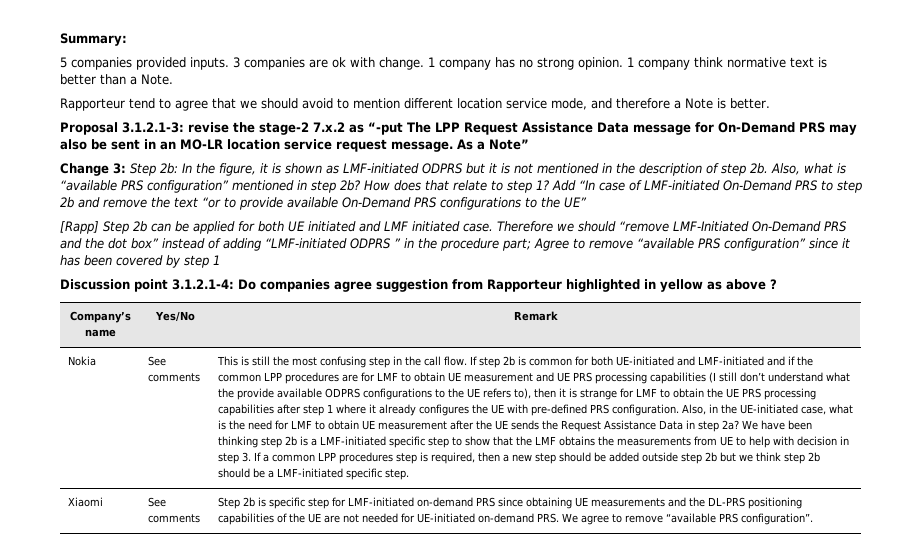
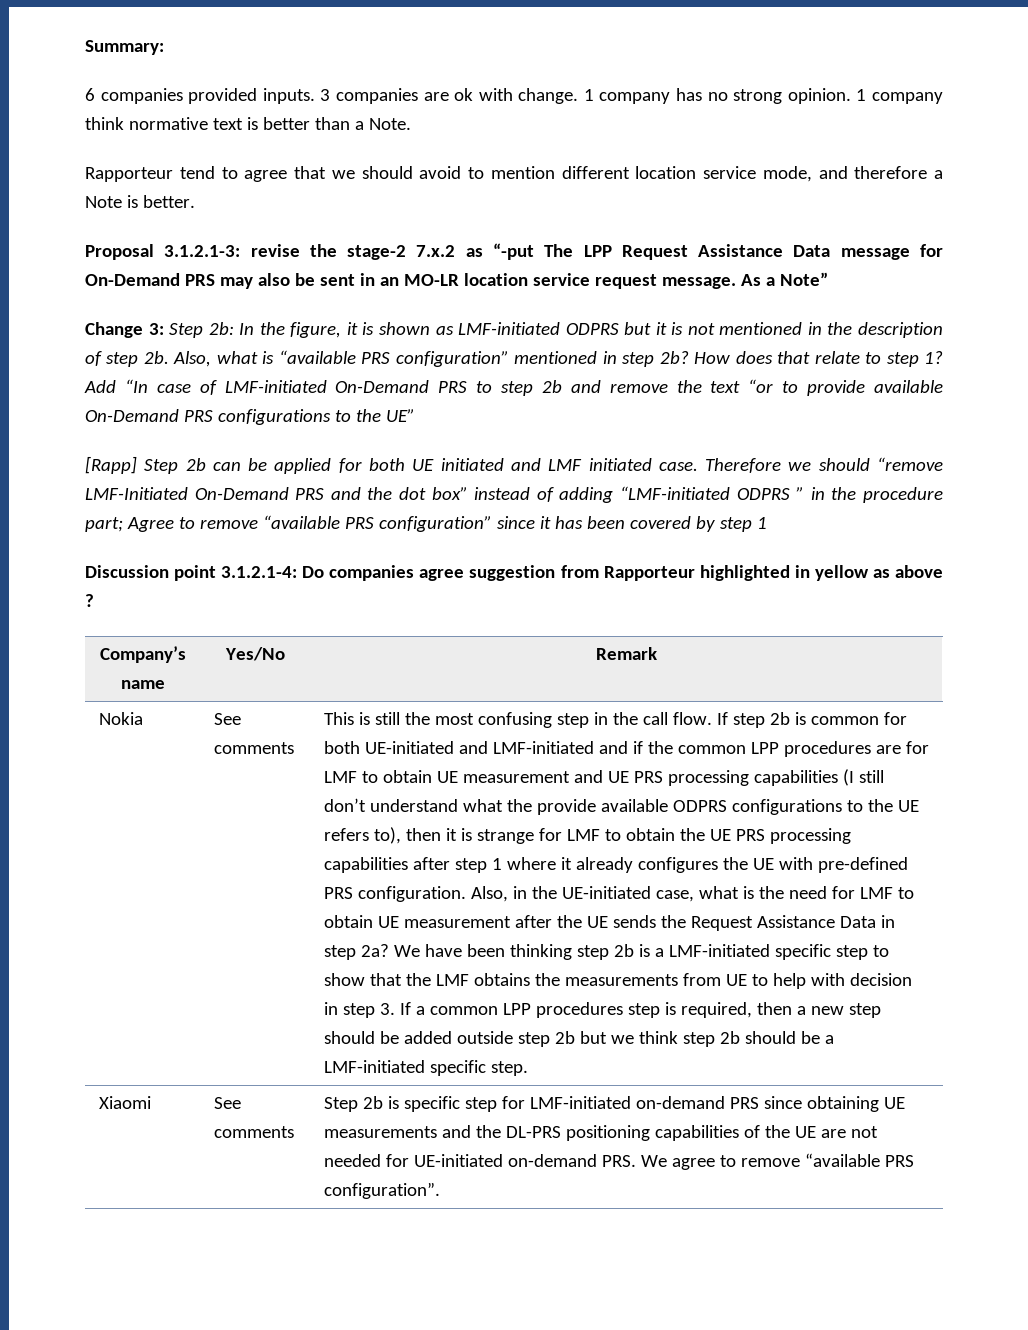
- 5 companies provided inputs.
+ 6 companies provided inputs.

